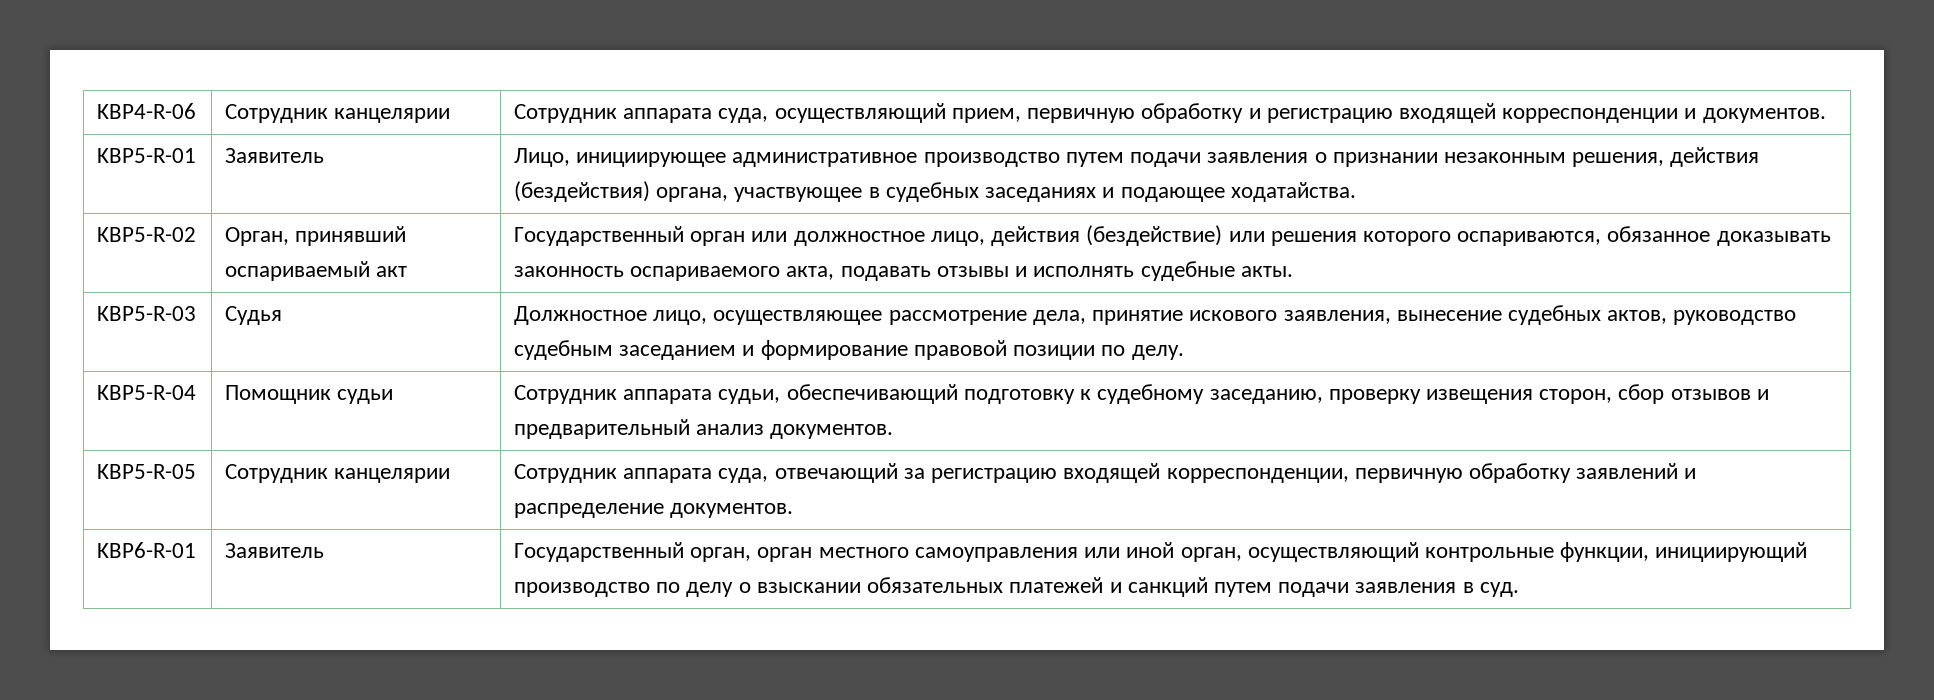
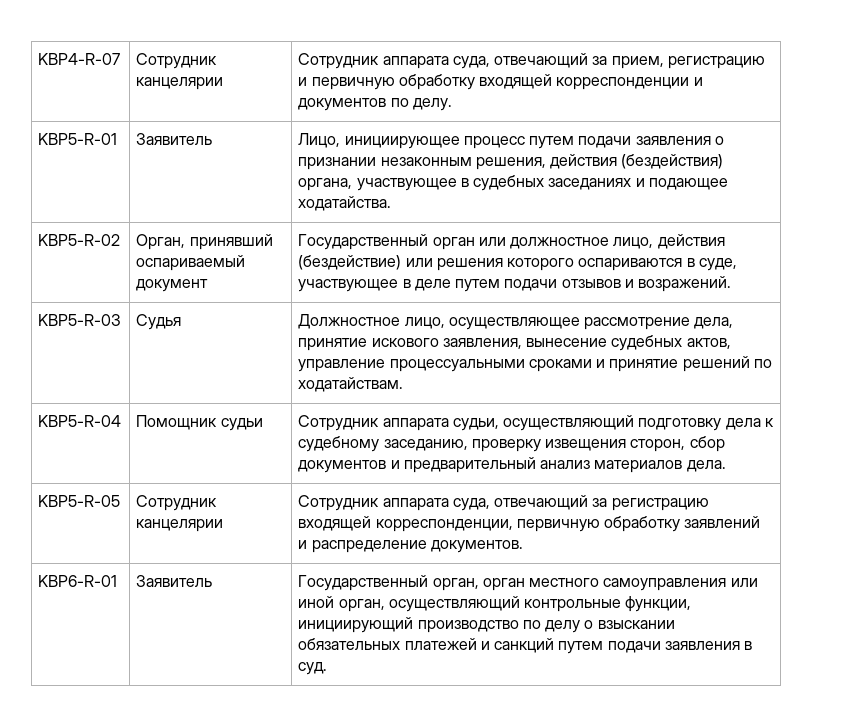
- KBP4-R-06 | Сотрудник канцелярии | Сотрудник аппарата суда, осуществляющий прием, первичную обработку и регистрацию входящей корреспонденции и документов.
+ KBP4-R-07 | Сотрудник канцелярии | Сотрудник аппарата суда, отвечающий за прием, регистрацию и первичную обработку входящей корреспонденции и документов по делу.
- KBP5-R-01 | Заявитель | Лицо, инициирующее административное производство путем подачи заявления о признании незаконным решения, действия (бездействия) органа, участвующее в судебных заседаниях и подающее ходатайства.
+ KBP5-R-01 | Заявитель | Лицо, инициирующее процесс путем подачи заявления о признании незаконным решения, действия (бездействия) органа, участвующее в судебных заседаниях и подающее ходатайства.
- KBP5-R-02 | Орган, принявший оспариваемый акт | Государственный орган или должностное лицо, действия (бездействие) или решения которого оспариваются, обязанное доказывать законность оспариваемого акта, подавать отзывы и исполнять судебные акты.
+ KBP5-R-02 | Орган, принявший оспариваемый документ | Государственный орган или должностное лицо, действия (бездействие) или решения которого оспариваются в суде, участвующее в деле путем подачи отзывов и возражений.
- KBP5-R-03 | Судья | Должностное лицо, осуществляющее рассмотрение дела, принятие искового заявления, вынесение судебных актов, руководство судебным заседанием и формирование правовой позиции по делу.
+ KBP5-R-03 | Судья | Должностное лицо, осуществляющее рассмотрение дела, принятие искового заявления, вынесение судебных актов, управление процессуальными сроками и принятие решений по ходатайствам.
- KBP5-R-04 | Помощник судьи | Сотрудник аппарата судьи, обеспечивающий подготовку к судебному заседанию, проверку извещения сторон, сбор отзывов и предварительный анализ документов.
+ KBP5-R-04 | Помощник судьи | Сотрудник аппарата судьи, осуществляющий подготовку дела к судебному заседанию, проверку извещения сторон, сбор документов и предварительный анализ материалов дела.

